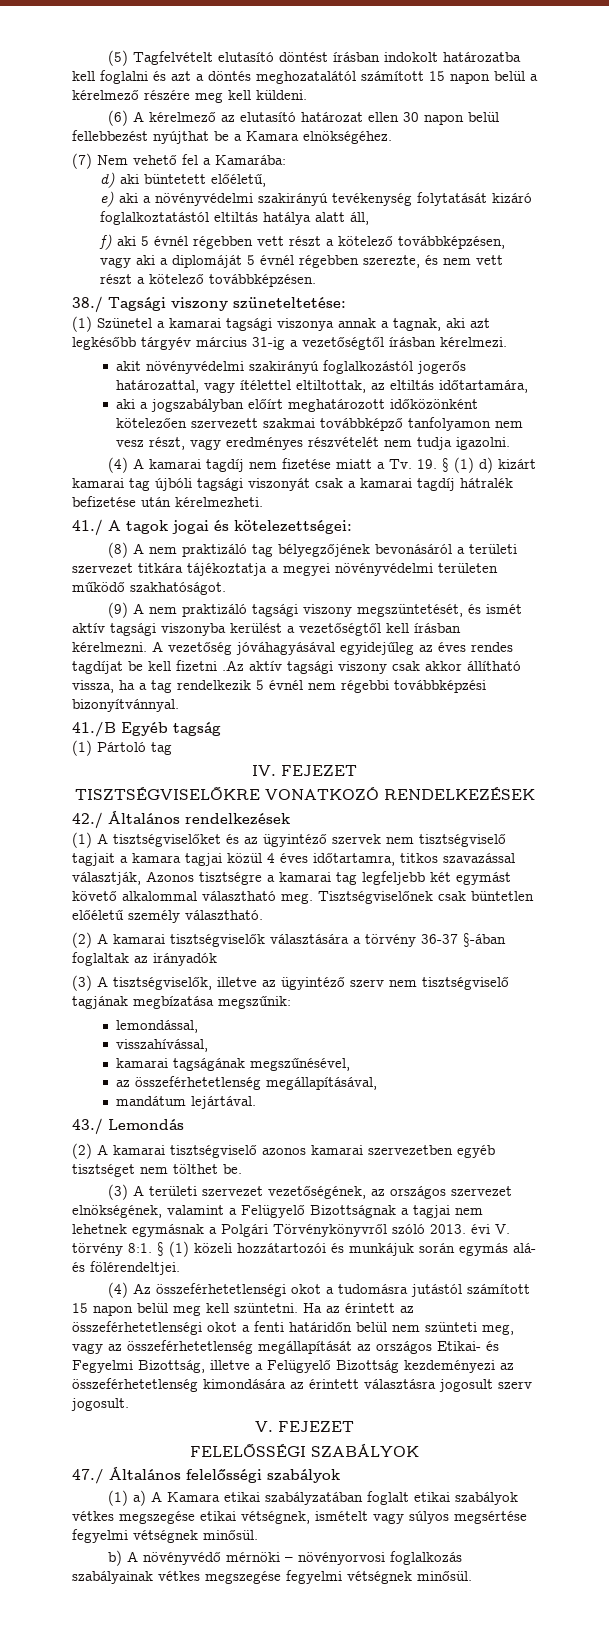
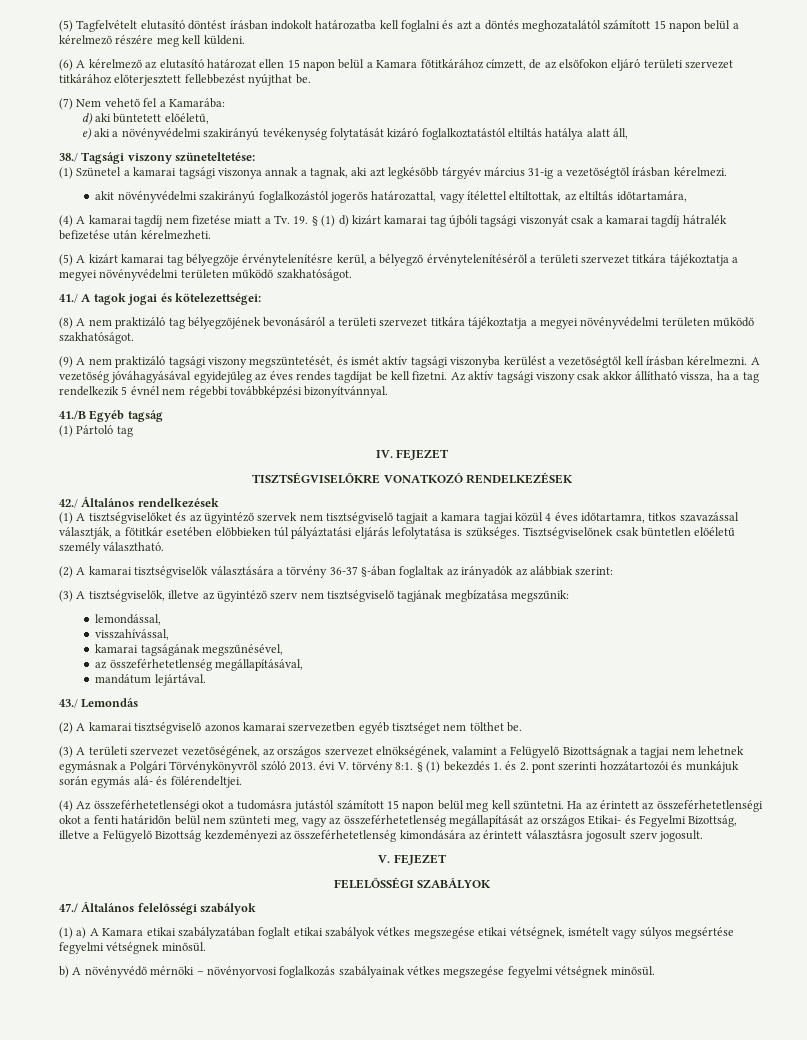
- (6) A kérelmező az elutasító határozat ellen 30 napon belül fellebbezést nyújthat be a Kamara elnökségéhez.
+ (6) A kérelmező az elutasító határozat ellen 15 napon belül a Kamara főtitkárához címzett, de az elsőfokon eljáró területi szervezet titkárához előterjesztett fellebbezést nyújthat be.
- f) aki 5 évnél régebben vett részt a kötelező továbbképzésen, vagy aki a diplomáját 5 évnél régebben szerezte, és nem vett részt a kötelező továbbképzésen.
- aki a jogszabályban előírt meghatározott időközönként kötelezően szervezett szakmai továbbképző tanfolyamon nem vesz részt, vagy eredményes részvételét nem tudja igazolni.
+ (5) A kizárt kamarai tag bélyegzője érvénytelenítésre kerül, a bélyegző érvénytelenítéséről a területi szervezet titkára tájékoztatja a megyei növényvédelmi területen működő szakhatóságot.
- A vezetőség jóváhagyásával egyidejűleg az éves rendes tagdíjat be kell fizetni .Az aktív tagsági viszony csak akkor állítható vissza, ha a tag rendelkezik 5 évnél nem régebbi továbbképzési bizonyítvánnyal.
+ A vezetőség jóváhagyásával egyidejűleg az éves rendes tagdíjat be kell fizetni. Az aktív tagsági viszony csak akkor állítható vissza, ha a tag rendelkezik 5 évnél nem régebbi továbbképzési bizonyítvánnyal.
- (1) A tisztségviselőket és az ügyintéző szervek nem tisztségviselő tagjait a kamara tagjai közül 4 éves időtartamra, titkos szavazással választják, Azonos tisztségre a kamarai tag legfeljebb két egymást követő alkalommal választható meg.
+ (1) A tisztségviselőket és az ügyintéző szervek nem tisztségviselő tagjait a kamara tagjai közül 4 éves időtartamra, titkos szavazással választják, a főtitkár esetében előbbieken túl pályáztatási eljárás lefolytatása is szükséges.
- (2) A kamarai tisztségviselők választására a törvény 36-37 §-ában foglaltak az irányadók
+ (2) A kamarai tisztségviselők választására a törvény 36-37 §-ában foglaltak az irányadók az alábbiak szerint:
- § (1) közeli hozzátartozói és munkájuk során egymás alá- és fölérendeltjei.
+ § (1) bekezdés 1. és 2. pont szerinti hozzátartozói és munkájuk során egymás alá- és fölérendeltjei.

